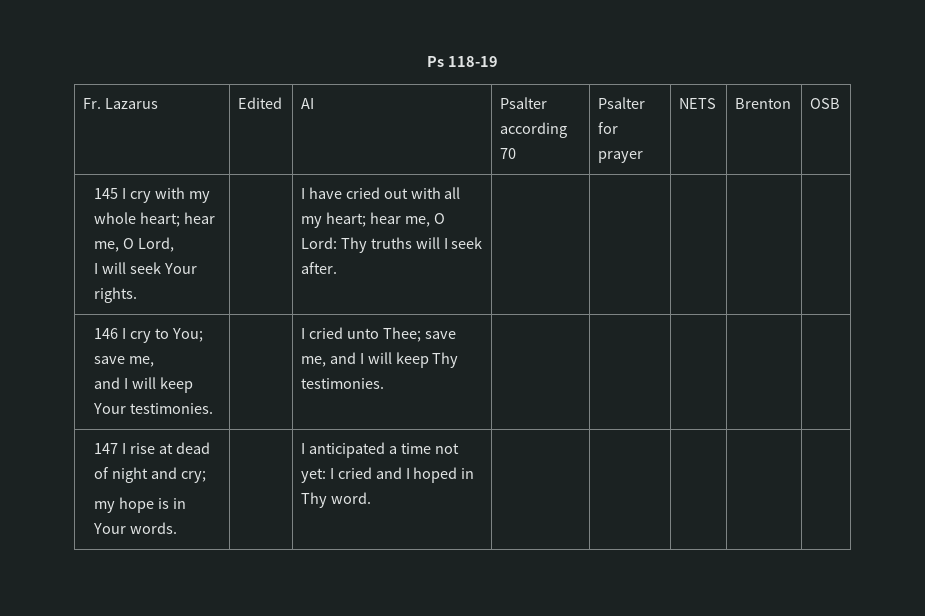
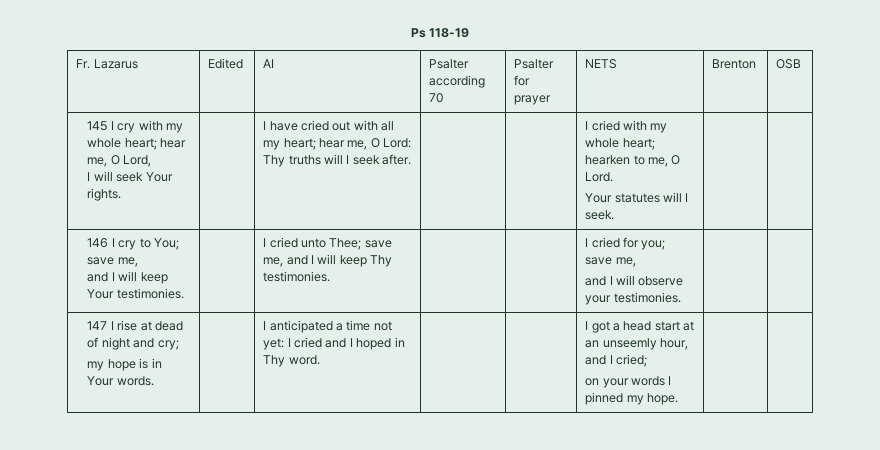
+ I cried with my whole heart; hearken to me, O Lord.
+ Your statutes will I seek.
  146 I cry to You; save me,
- and I will keep Your testimonies. | | I cried unto Thee; save me, and I will keep Thy testimonies. | | | | |
+ and I will keep Your testimonies. | | I cried unto Thee; save me, and I will keep Thy testimonies. | | | I cried for you; save me,
+ and I will observe your testimonies. | |
+ I got a head start at an unseemly hour, and I cried;
+ on your words I pinned my hope.

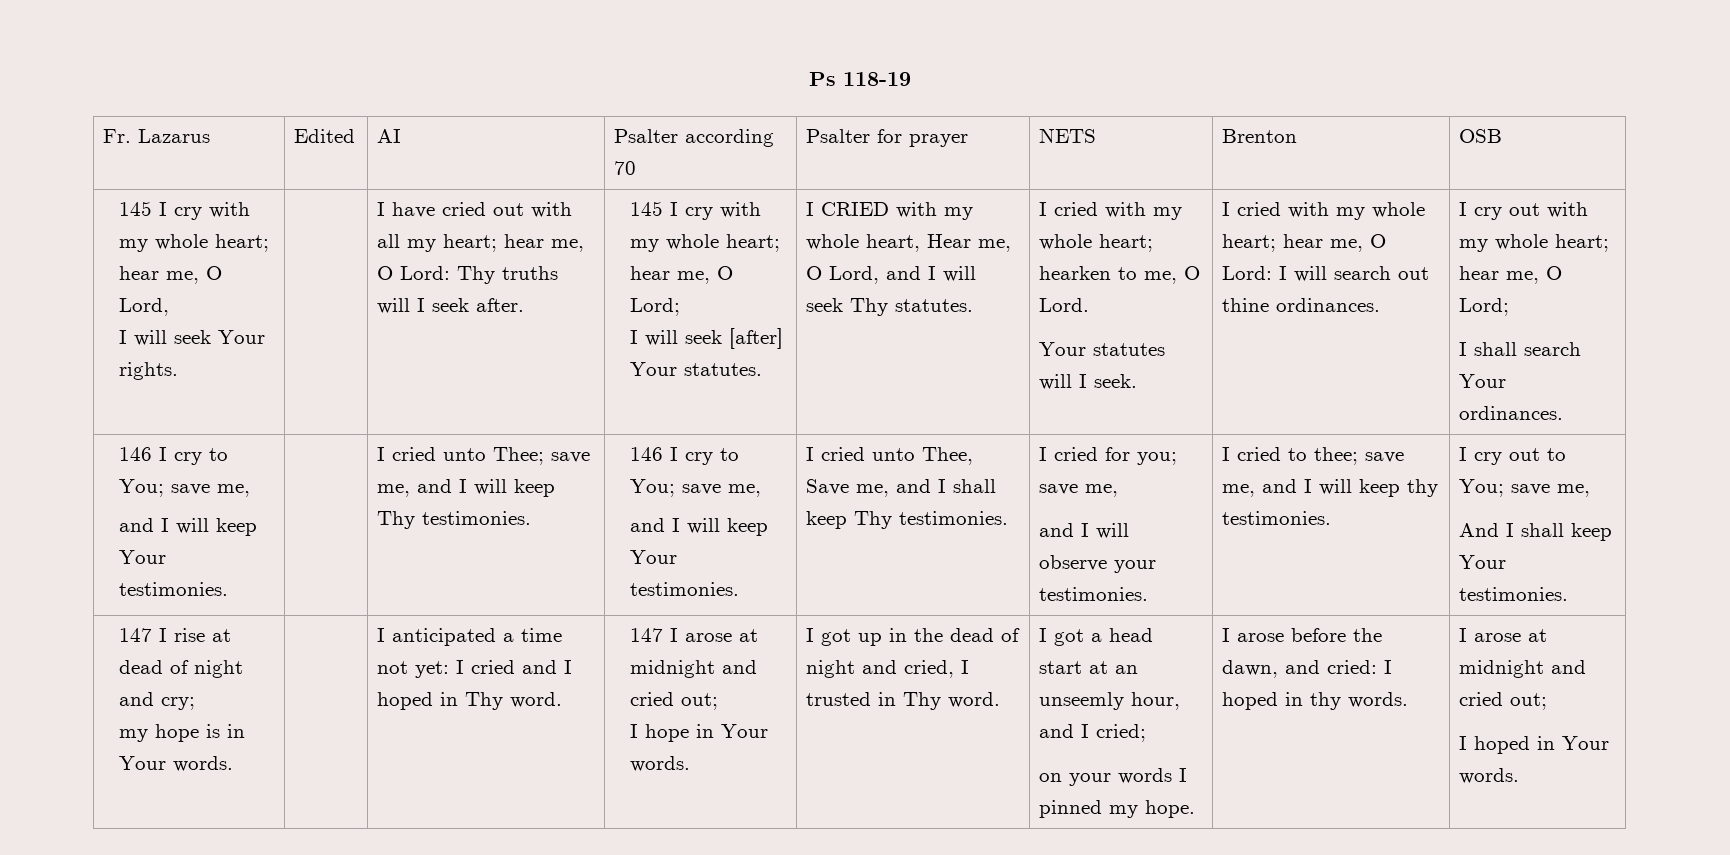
+ 145 I cry with my whole heart; hear me, O Lord;
+ I will seek [after] Your statutes. | I CRIED with my whole heart, Hear me, O Lord, and I will seek Thy statutes.
+ I cried with my whole heart; hear me, O Lord: I will search out thine ordinances. | I cry out with my whole heart; hear me, O Lord;
+ I shall search Your ordinances.
- I cried unto Thee; save me, and I will keep Thy testimonies.
+ I cried unto Thee; save me, and I will keep Thy testimonies. | 146 I cry to You; save me,
+ and I will keep Your testimonies. | I cried unto Thee, Save me, and I shall keep Thy testimonies.
+ I cried to thee; save me, and I will keep thy testimonies. | I cry out to You; save me,
+ And I shall keep Your testimonies.
+ 147 I arose at midnight and cried out;
+ I hope in Your words. | I got up in the dead of night and cried, I trusted in Thy word.
+ I arose before the dawn, and cried: I hoped in thy words. | I arose at midnight and cried out;
+ I hoped in Your words.

